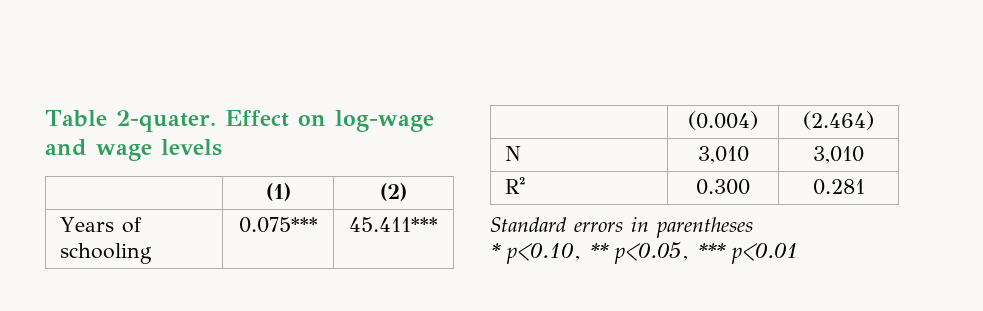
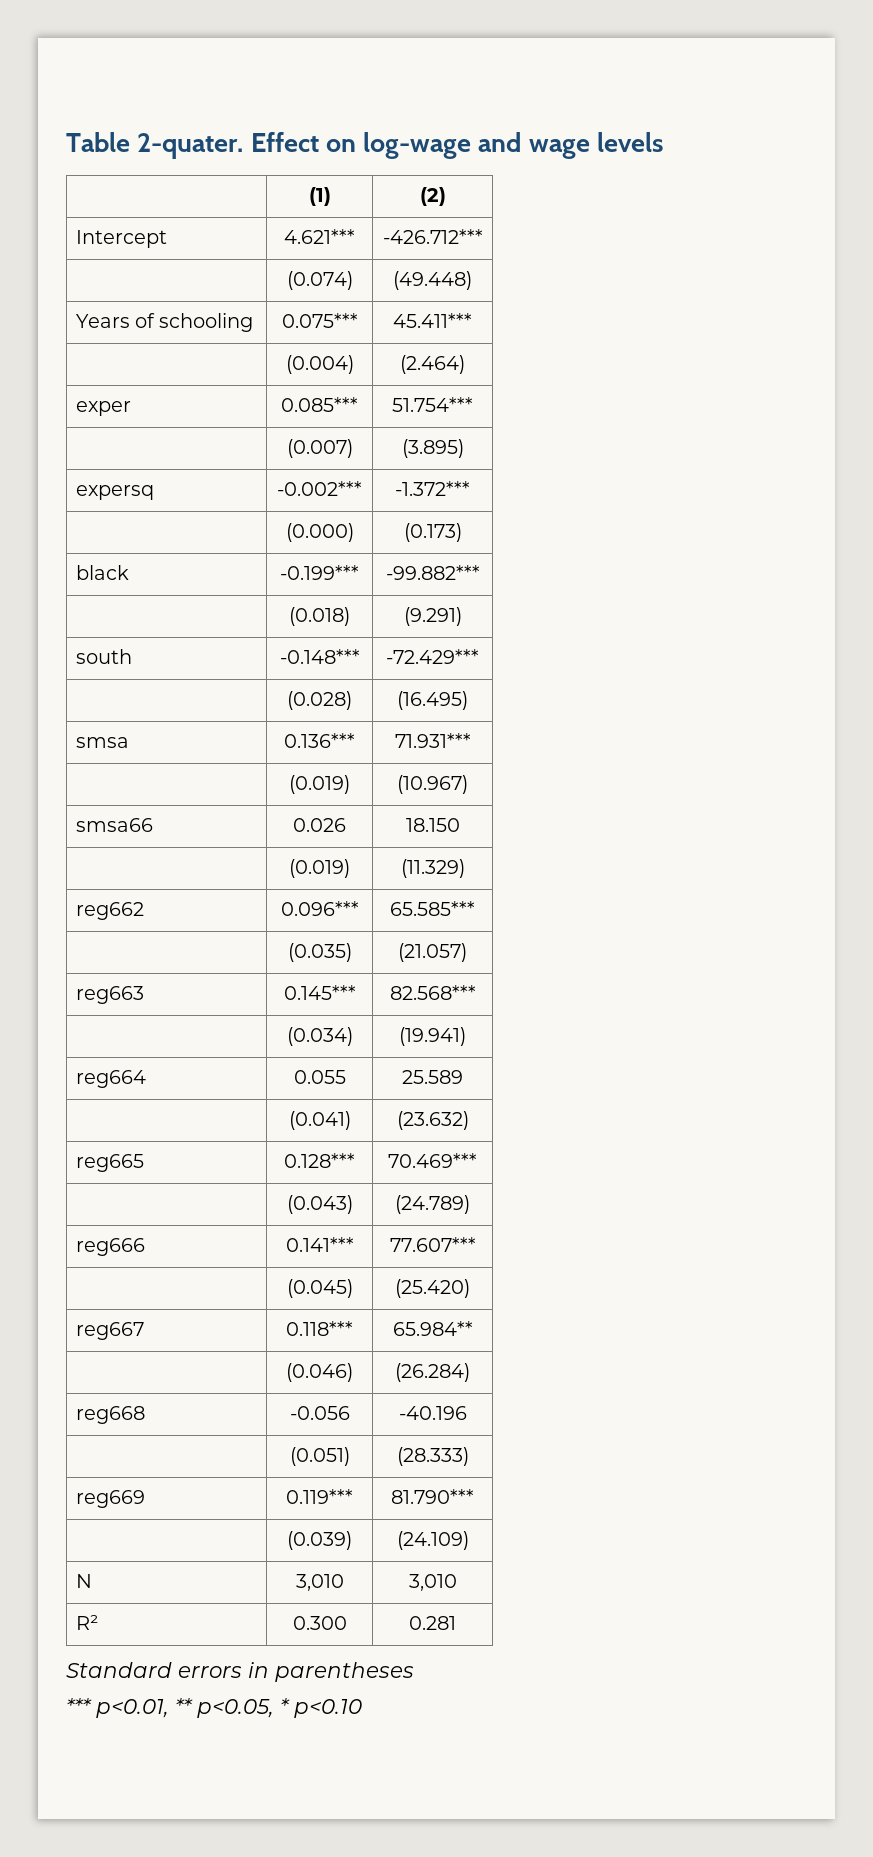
+ Intercept | 4.621*** | -426.712***
+ | (0.074) | (49.448)
+ exper | 0.085*** | 51.754***
+ | (0.007) | (3.895)
+ expersq | -0.002*** | -1.372***
+ | (0.000) | (0.173)
+ black | -0.199*** | -99.882***
+ | (0.018) | (9.291)
+ south | -0.148*** | -72.429***
+ | (0.028) | (16.495)
+ smsa | 0.136*** | 71.931***
+ | (0.019) | (10.967)
+ smsa66 | 0.026 | 18.150
+ | (0.019) | (11.329)
+ reg662 | 0.096*** | 65.585***
+ | (0.035) | (21.057)
+ reg663 | 0.145*** | 82.568***
+ | (0.034) | (19.941)
+ reg664 | 0.055 | 25.589
+ | (0.041) | (23.632)
+ reg665 | 0.128*** | 70.469***
+ | (0.043) | (24.789)
+ reg666 | 0.141*** | 77.607***
+ | (0.045) | (25.420)
+ reg667 | 0.118*** | 65.984**
+ | (0.046) | (26.284)
+ reg668 | -0.056 | -40.196
+ | (0.051) | (28.333)
+ reg669 | 0.119*** | 81.790***
+ | (0.039) | (24.109)
- * p<0.10, ** p<0.05, *** p<0.01
+ *** p<0.01, ** p<0.05, * p<0.10

